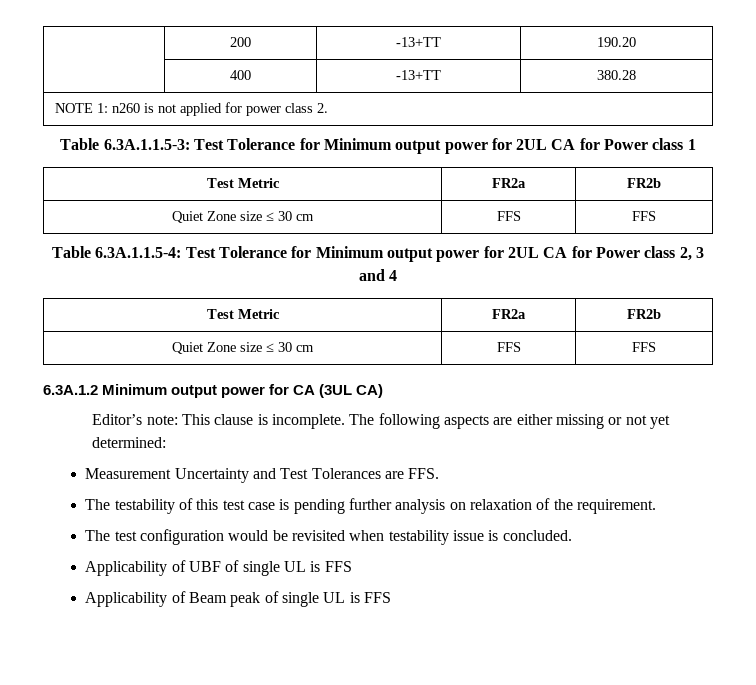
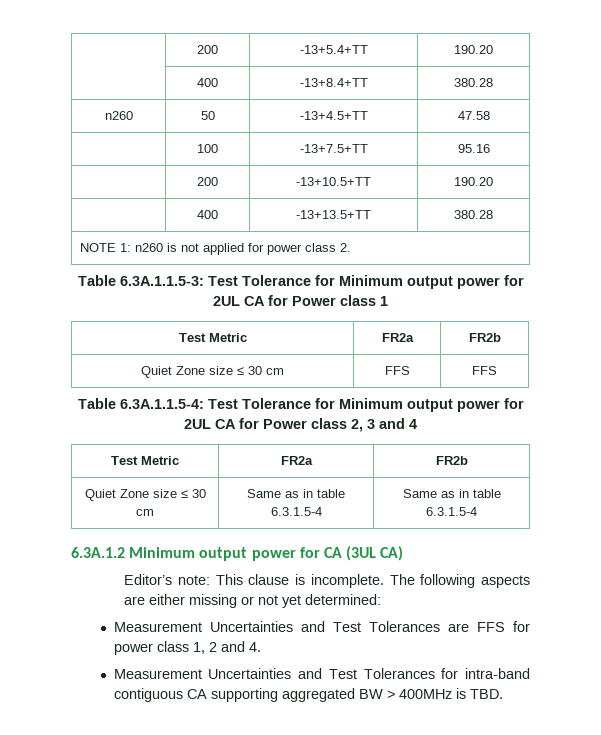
- | 200 | -13+TT | 190.20
- | 400 | -13+TT | 380.28
+ | 200 | -13+5.4+TT | 190.20
+ | 400 | -13+8.4+TT | 380.28
+ n260 | 50 | -13+4.5+TT | 47.58
+ | 100 | -13+7.5+TT | 95.16
+ | 200 | -13+10.5+TT | 190.20
+ | 400 | -13+13.5+TT | 380.28
  Table 6.3A.1.1.5-4: Test Tolerance for Minimum output power for 2UL CA for Power class 2, 3 and 4
  Test Metric | FR2a | FR2b
- Quiet Zone size ≤ 30 cm | FFS | FFS
+ Quiet Zone size ≤ 30 cm | Same as in table 6.3.1.5-4 | Same as in table 6.3.1.5-4
- Measurement Uncertainty and Test Tolerances are FFS.
- The testability of this test case is pending further analysis on relaxation of the requirement.
- The test configuration would be revisited when testability issue is concluded.
- Applicability of UBF of single UL is FFS
- Applicability of Beam peak of single UL is FFS
+ Measurement Uncertainties and Test Tolerances are FFS for power class 1, 2 and 4.
+ Measurement Uncertainties and Test Tolerances for intra-band contiguous CA supporting aggregated BW > 400MHz is TBD.

